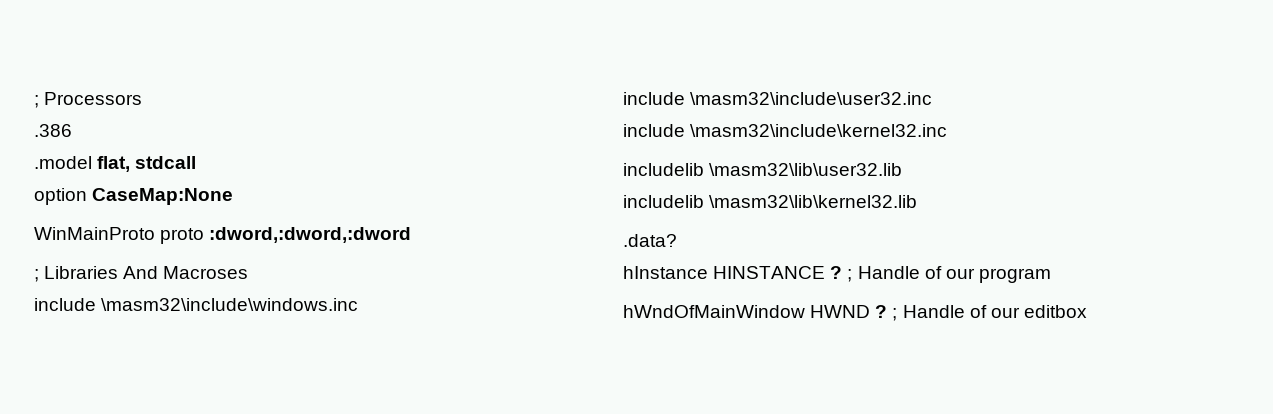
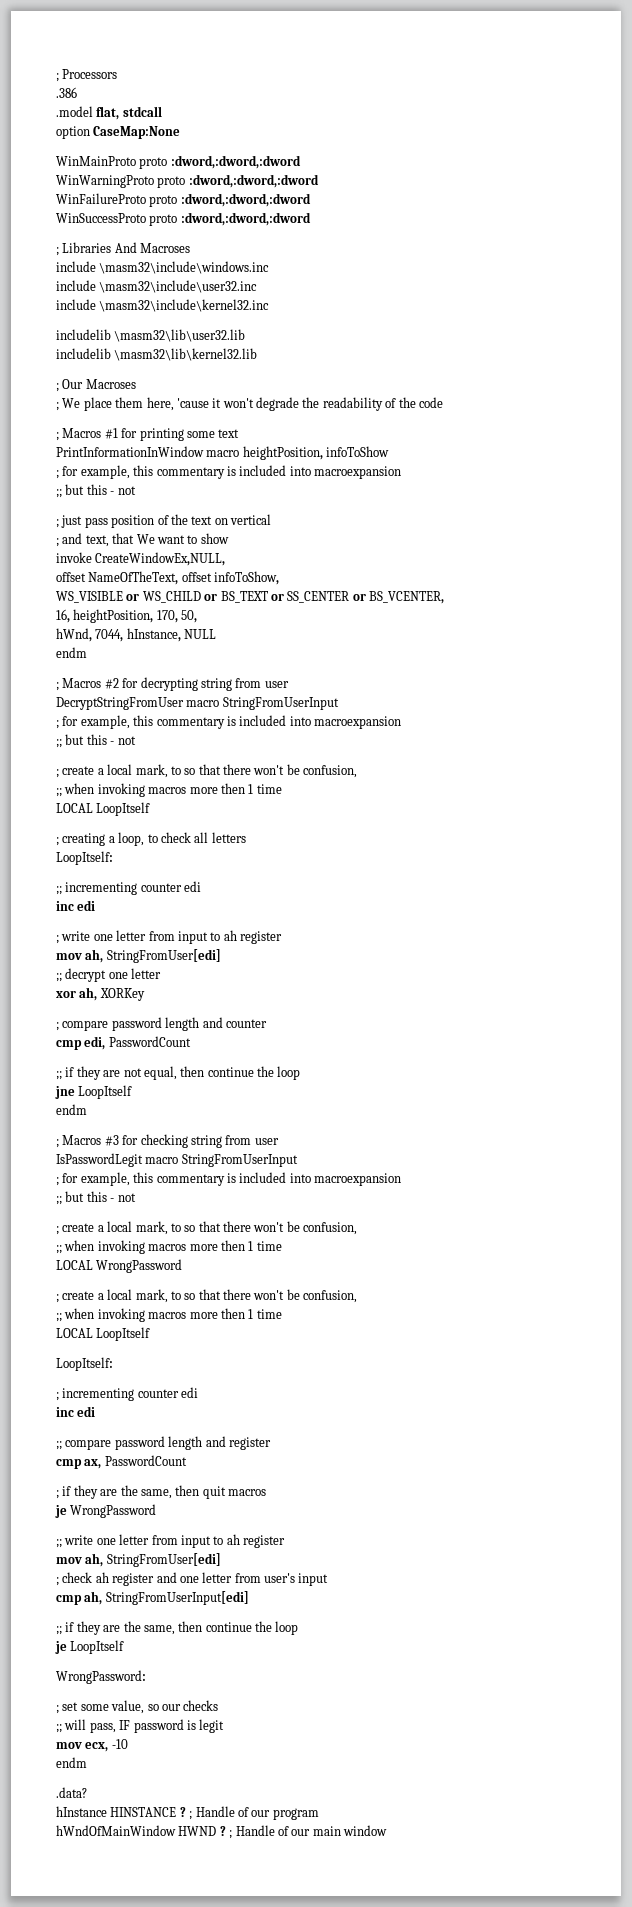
+ WinWarningProto proto :dword,:dword,:dword
+ WinFailureProto proto :dword,:dword,:dword
+ WinSuccessProto proto :dword,:dword,:dword
+ ; Our Macroses
+ ; We place them here, 'cause it won't degrade the readability of the code
+ ; Macros #1 for printing some text
+ PrintInformationInWindow macro heightPosition, infoToShow
+ ; for example, this commentary is included into macroexpansion
+ ;; but this - not
+ ; just pass position of the text on vertical
+ ; and text, that We want to show
+ invoke CreateWindowEx,NULL,
+ offset NameOfTheText, offset infoToShow,
+ WS_VISIBLE or WS_CHILD or BS_TEXT or SS_CENTER or BS_VCENTER,
+ 16, heightPosition, 170, 50,
+ hWnd, 7044, hInstance, NULL
+ endm
+ ; Macros #2 for decrypting string from user
+ DecryptStringFromUser macro StringFromUserInput
+ ; for example, this commentary is included into macroexpansion
+ ;; but this - not
+ ; create a local mark, to so that there won't be confusion,
+ ;; when invoking macros more then 1 time
+ LOCAL LoopItself
+ ; creating a loop, to check all letters
+ LoopItself:
+ ;; incrementing counter edi
+ inc edi
+ ; write one letter from input to ah register
+ mov ah, StringFromUser[edi]
+ ;; decrypt one letter
+ xor ah, XORKey
+ ; compare password length and counter
+ cmp edi, PasswordCount
+ ;; if they are not equal, then continue the loop
+ jne LoopItself
+ endm
+ ; Macros #3 for checking string from user
+ IsPasswordLegit macro StringFromUserInput
+ ; for example, this commentary is included into macroexpansion
+ ;; but this - not
+ ; create a local mark, to so that there won't be confusion,
+ ;; when invoking macros more then 1 time
+ LOCAL WrongPassword
+ ; create a local mark, to so that there won't be confusion,
+ ;; when invoking macros more then 1 time
+ LOCAL LoopItself
+ LoopItself:
+ ; incrementing counter edi
+ inc edi
+ ;; compare password length and register
+ cmp ax, PasswordCount
+ ; if they are the same, then quit macros
+ je WrongPassword
+ ;; write one letter from input to ah register
+ mov ah, StringFromUser[edi]
+ ; check ah register and one letter from user's input
+ cmp ah, StringFromUserInput[edi]
+ ;; if they are the same, then continue the loop
+ je LoopItself
+ WrongPassword:
+ ; set some value, so our checks
+ ;; will pass, IF password is legit
+ mov ecx, -10
+ endm
- hWndOfMainWindow HWND ? ; Handle of our editbox
+ hWndOfMainWindow HWND ? ; Handle of our main window

